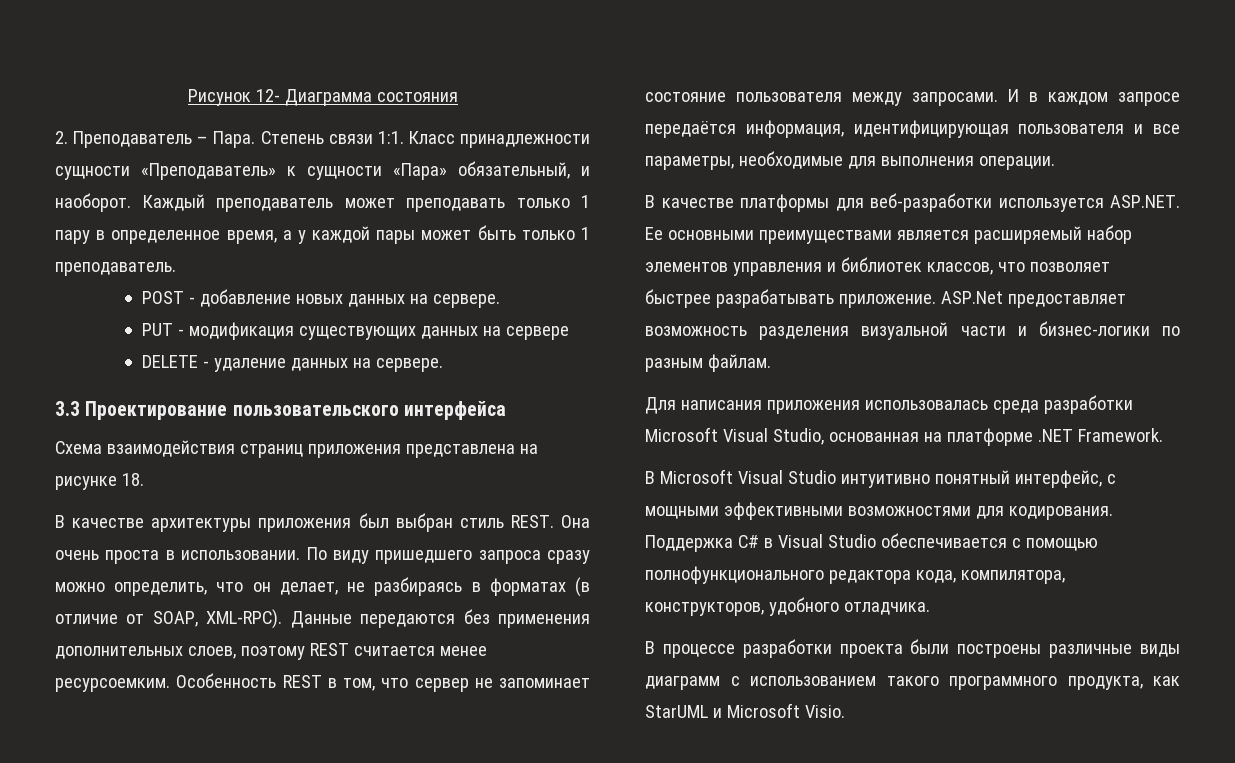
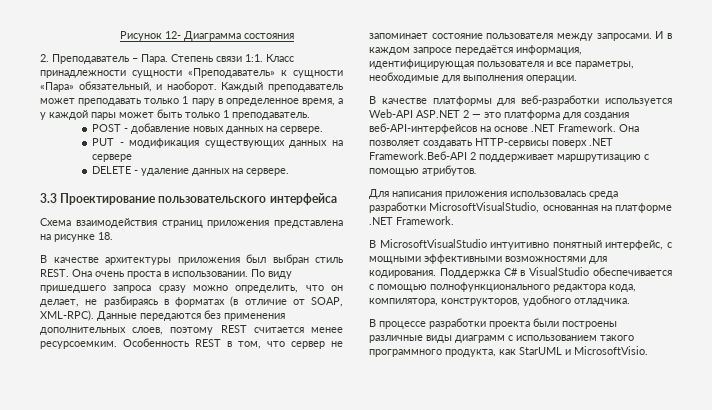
- В качестве платформы для веб-разработки используется ASP.NET. Ее основными преимуществами является расширяемый набор элементов управления и библиотек классов, что позволяет быстрее разрабатывать приложение. ASP.Net предоставляет возможность разделения визуальной части и бизнес-логики по разным файлам.
+ В качестве платформы для веб-разработки используется Web-API ASP.NET 2 — это платформа для создания веб-API-интерфейсов на основе .NET Framework. Она позволяет создавать HTTP-сервисы поверх .NET Framework.Веб-API 2 поддерживает маршрутизацию с помощью атрибутов.
- Для написания приложения использовалась среда разработки Microsoft Visual Studio, основанная на платформе .NET Framework.
+ Для написания приложения использовалась среда разработки MicrosoftVisualStudio, основанная на платформе .NET Framework.
- В Microsoft Visual Studio интуитивно понятный интерфейс, с мощными эффективными возможностями для кодирования.
+ В MicrosoftVisualStudio интуитивно понятный интерфейс, с мощными эффективными возможностями для кодирования.
- Поддержка C# в Visual Studio обеспечивается с помощью полнофункционального редактора кода, компилятора, конструкторов, удобного отладчика.
+ Поддержка C# в VisualStudio обеспечивается с помощью полнофункционального редактора кода, компилятора, конструкторов, удобного отладчика.
- В процессе разработки проекта были построены различные виды диаграмм с использованием такого программного продукта, как StarUML и Microsoft Visio.
+ В процессе разработки проекта были построены различные виды диаграмм с использованием такого программного продукта, как StarUML и MicrosoftVisio.

